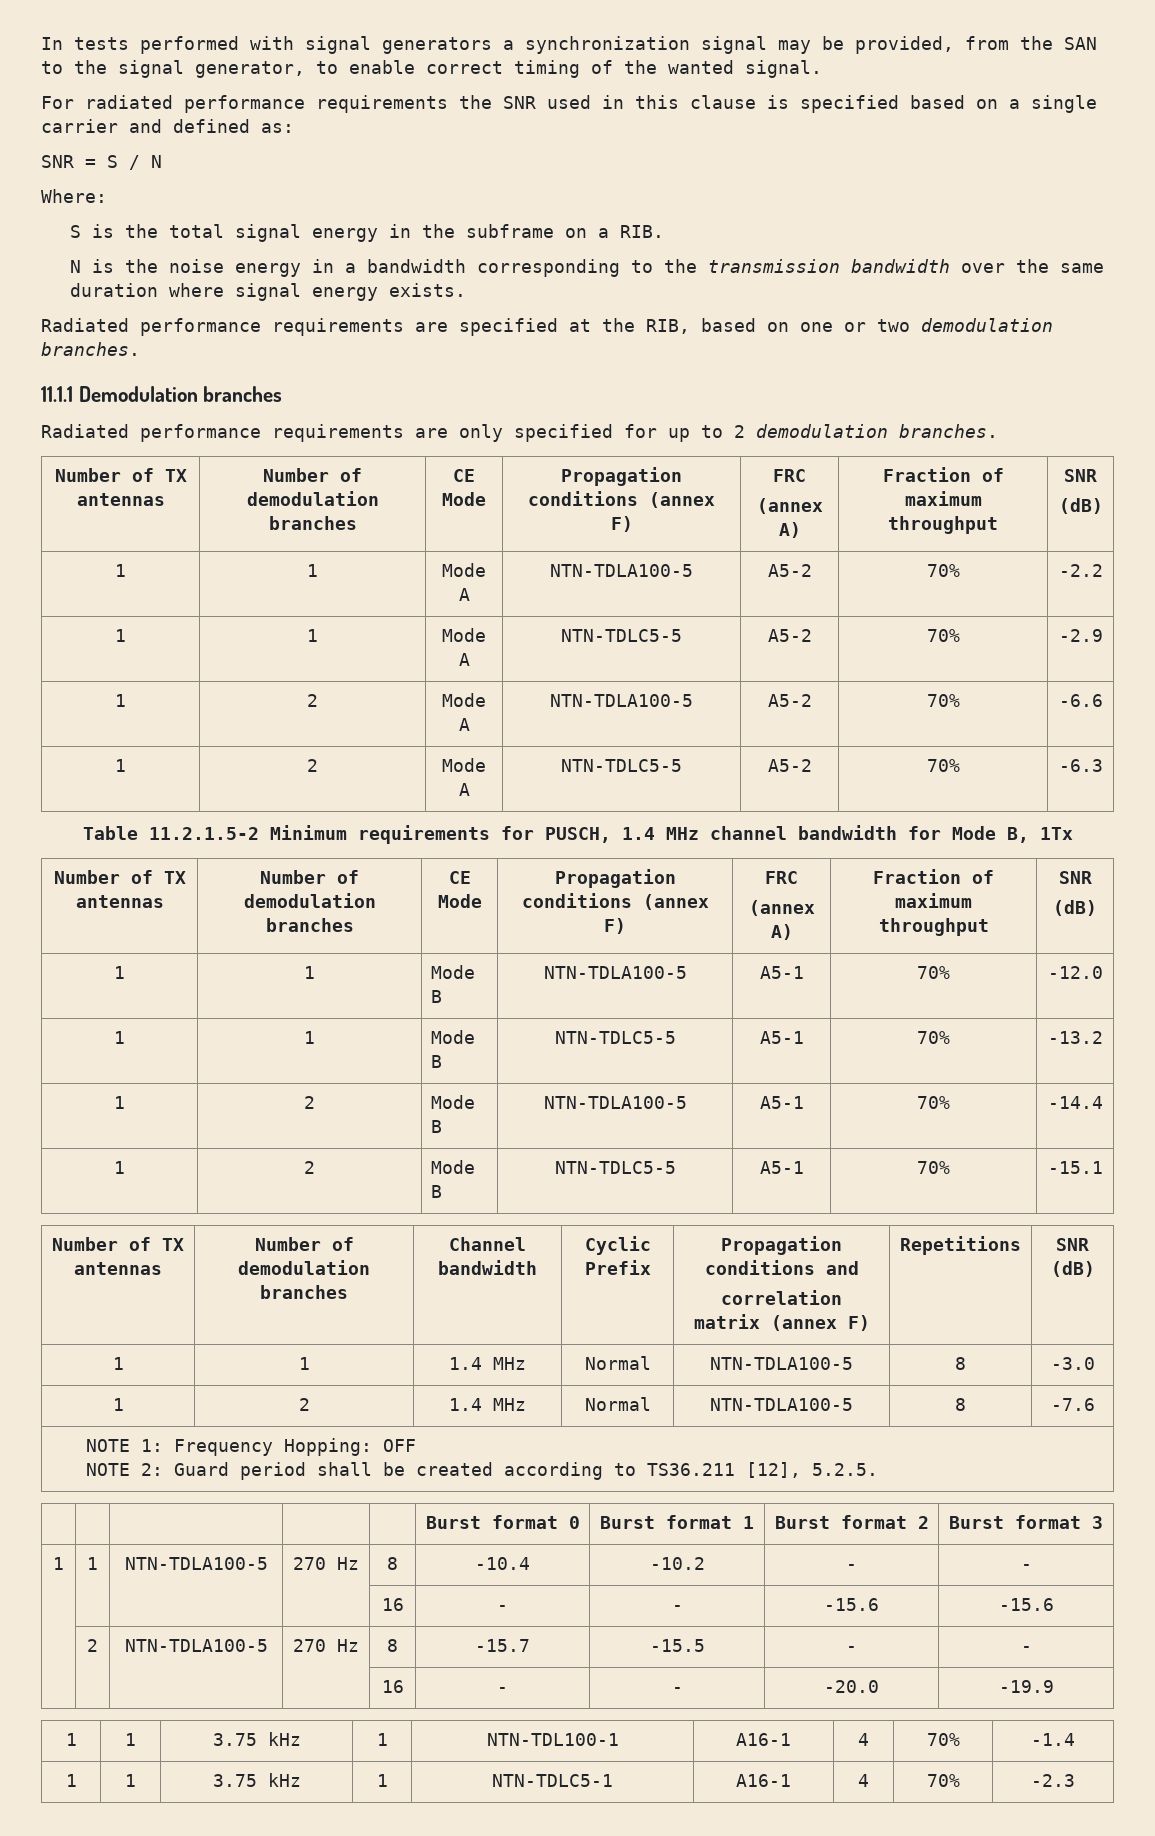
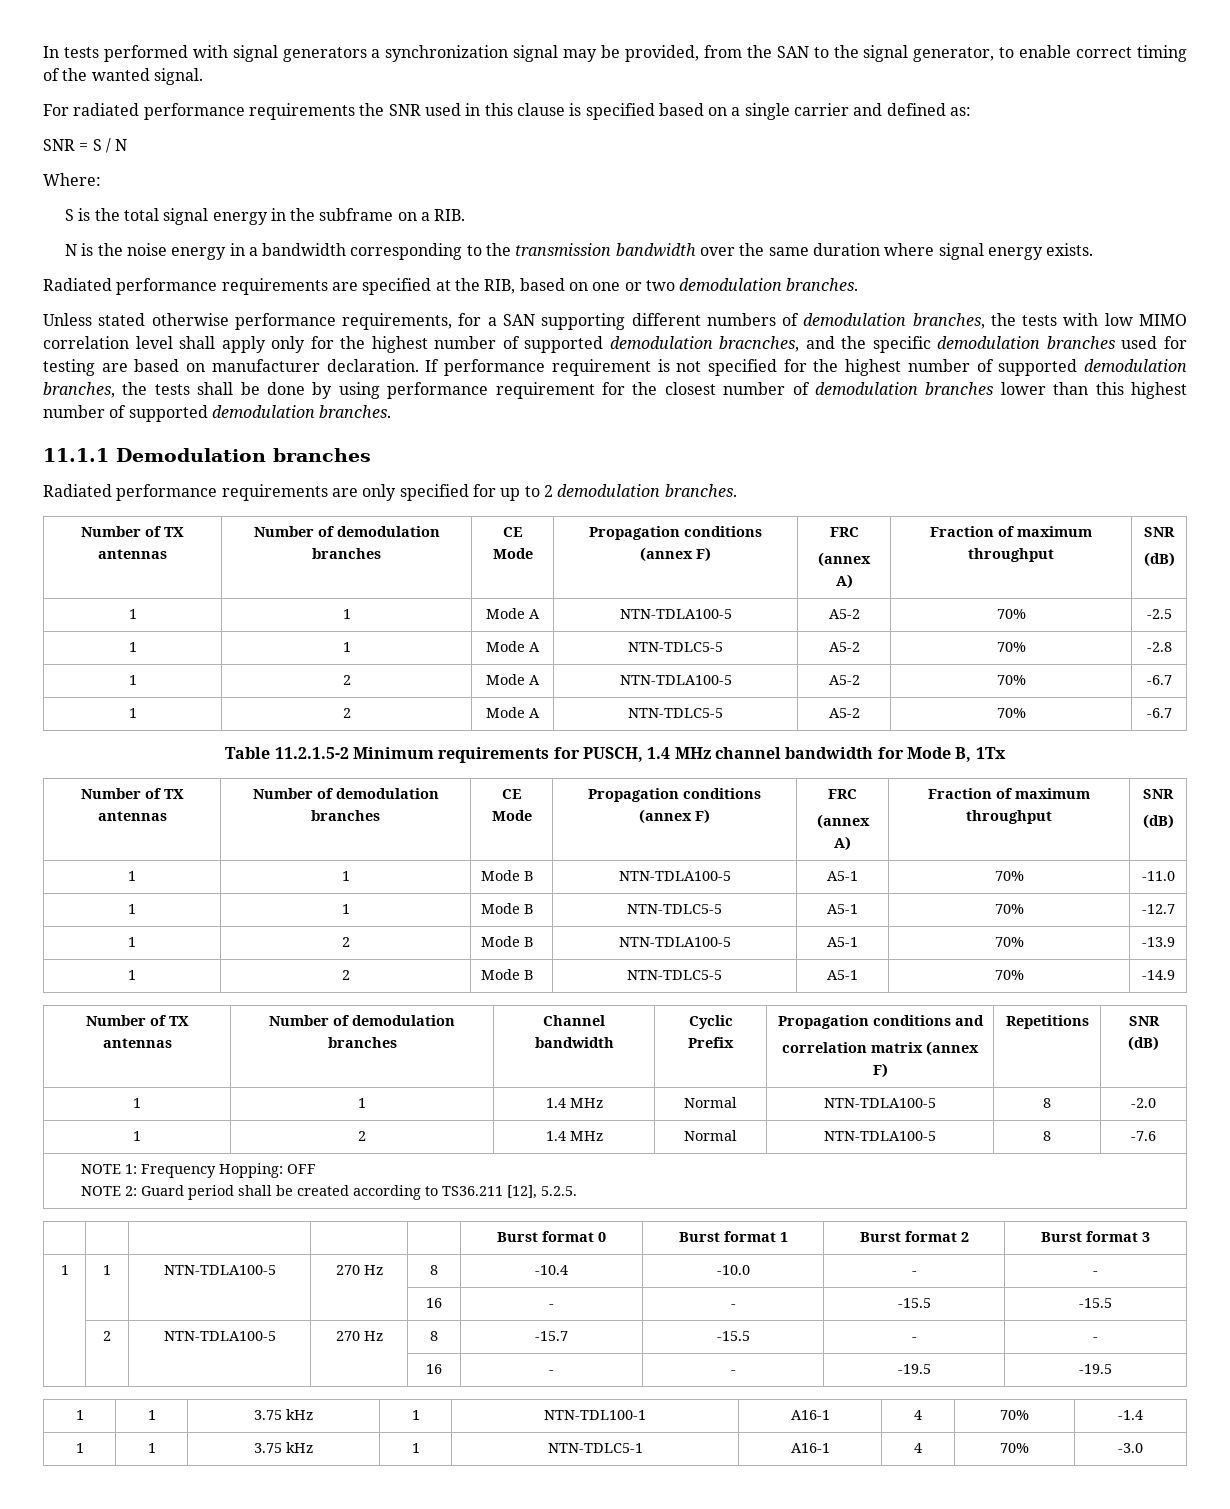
+ Unless stated otherwise performance requirements, for a SAN supporting different numbers of demodulation branches, the tests with low MIMO correlation level shall apply only for the highest number of supported demodulation bracnches, and the specific demodulation branches used for testing are based on manufacturer declaration. If performance requirement is not specified for the highest number of supported demodulation branches, the tests shall be done by using performance requirement for the closest number of demodulation branches lower than this highest number of supported demodulation branches.
- 1 | 1 | Mode A | NTN-TDLA100-5 | A5-2 | 70% | -2.2
+ 1 | 1 | Mode A | NTN-TDLA100-5 | A5-2 | 70% | -2.5
- 1 | 1 | Mode A | NTN-TDLC5-5 | A5-2 | 70% | -2.9
+ 1 | 1 | Mode A | NTN-TDLC5-5 | A5-2 | 70% | -2.8
- 1 | 2 | Mode A | NTN-TDLA100-5 | A5-2 | 70% | -6.6
+ 1 | 2 | Mode A | NTN-TDLA100-5 | A5-2 | 70% | -6.7
- 1 | 2 | Mode A | NTN-TDLC5-5 | A5-2 | 70% | -6.3
+ 1 | 2 | Mode A | NTN-TDLC5-5 | A5-2 | 70% | -6.7
- 1 | 1 | Mode B | NTN-TDLA100-5 | A5-1 | 70% | -12.0
+ 1 | 1 | Mode B | NTN-TDLA100-5 | A5-1 | 70% | -11.0
- 1 | 1 | Mode B | NTN-TDLC5-5 | A5-1 | 70% | -13.2
+ 1 | 1 | Mode B | NTN-TDLC5-5 | A5-1 | 70% | -12.7
- 1 | 2 | Mode B | NTN-TDLA100-5 | A5-1 | 70% | -14.4
+ 1 | 2 | Mode B | NTN-TDLA100-5 | A5-1 | 70% | -13.9
- 1 | 2 | Mode B | NTN-TDLC5-5 | A5-1 | 70% | -15.1
+ 1 | 2 | Mode B | NTN-TDLC5-5 | A5-1 | 70% | -14.9
- 1 | 1 | 1.4 MHz | Normal | NTN-TDLA100-5 | 8 | -3.0
+ 1 | 1 | 1.4 MHz | Normal | NTN-TDLA100-5 | 8 | -2.0
- 1 | 1 | NTN-TDLA100-5 | 270 Hz | 8 | -10.4 | -10.2 | - | -
- | | | | 16 | - | - | -15.6 | -15.6
+ 1 | 1 | NTN-TDLA100-5 | 270 Hz | 8 | -10.4 | -10.0 | - | -
+ | | | | 16 | - | - | -15.5 | -15.5
- | | | | 16 | - | - | -20.0 | -19.9
+ | | | | 16 | - | - | -19.5 | -19.5
- 1 | 1 | 3.75 kHz | 1 | NTN-TDLC5-1 | A16-1 | 4 | 70% | -2.3
+ 1 | 1 | 3.75 kHz | 1 | NTN-TDLC5-1 | A16-1 | 4 | 70% | -3.0

